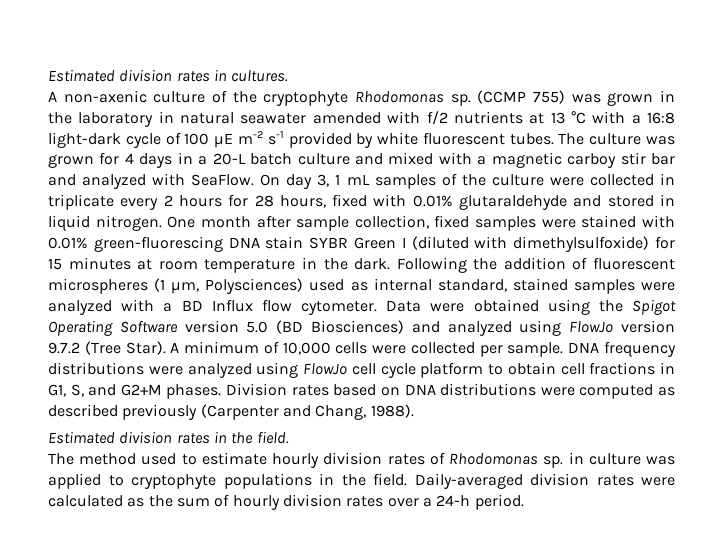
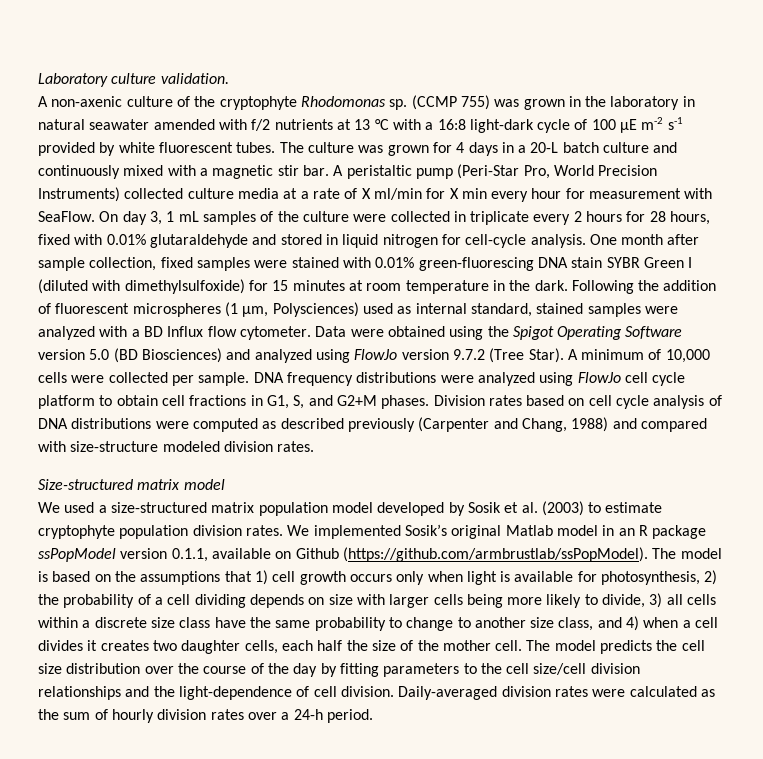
- Estimated division rates in cultures.
+ Laboratory culture validation.
- The culture was grown for 4 days in a 20-L batch culture and mixed with a magnetic carboy stir bar and analyzed with SeaFlow.
+ The culture was grown for 4 days in a 20-L batch culture and continuously mixed with a magnetic stir bar. A peristaltic pump (Peri-Star Pro, World Precision Instruments) collected culture media at a rate of X ml/min for X min every hour for measurement with SeaFlow.
- On day 3, 1 mL samples of the culture were collected in triplicate every 2 hours for 28 hours, fixed with 0.01% glutaraldehyde and stored in liquid nitrogen.
+ On day 3, 1 mL samples of the culture were collected in triplicate every 2 hours for 28 hours, fixed with 0.01% glutaraldehyde and stored in liquid nitrogen for cell-cycle analysis.
- Division rates based on DNA distributions were computed as described previously (Carpenter and Chang, 1988).
- Estimated division rates in the field.
- The method used to estimate hourly division rates of Rhodomonas sp. in culture was applied to cryptophyte populations in the field.
+ Division rates based on cell cycle analysis of DNA distributions were computed as described previously (Carpenter and Chang, 1988) and compared with size-structure modeled division rates.
+ Size-structured matrix model
+ We used a size-structured matrix population model developed by Sosik et al. (2003) to estimate cryptophyte population division rates. We implemented Sosik’s original Matlab model in an R package ssPopModel version 0.1.1, available on Github (https://github.com/armbrustlab/ssPopModel). The model is based on the assumptions that 1) cell growth occurs only when light is available for photosynthesis, 2) the probability of a cell dividing depends on size with larger cells being more likely to divide, 3) all cells within a discrete size class have the same probability to change to another size class, and 4) when a cell divides it creates two daughter cells, each half the size of the mother cell. The model predicts the cell size distribution over the course of the day by fitting parameters to the cell size/cell division relationships and the light-dependence of cell division.

